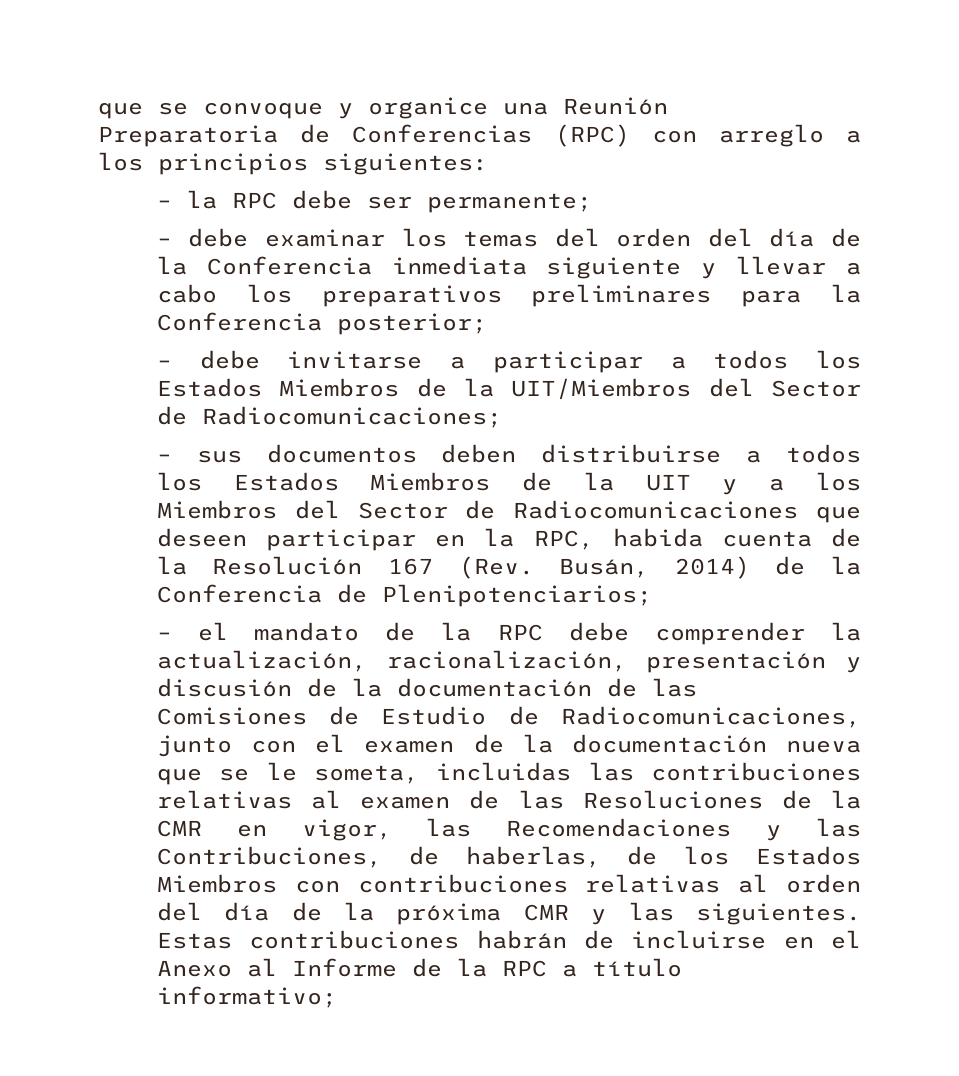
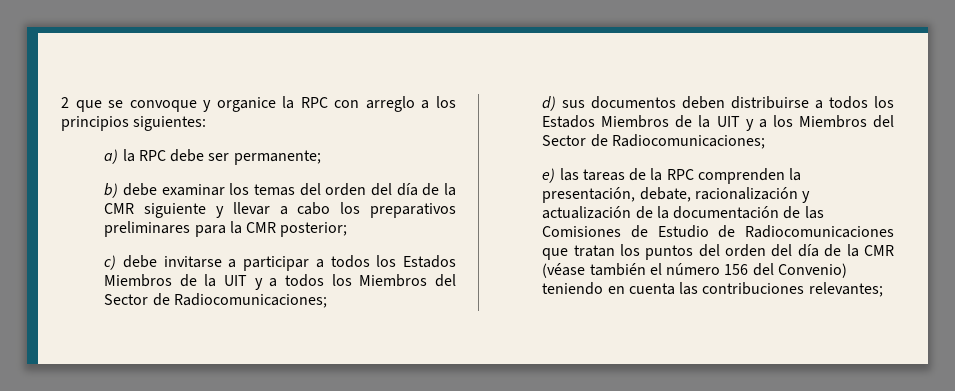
- que se convoque y organice una Reunión Preparatoria de Conferencias (RPC) con arreglo a los principios siguientes:
+ 2 que se convoque y organice la RPC con arreglo a los principios siguientes:
- – la RPC debe ser permanente;
+ a) la RPC debe ser permanente;
- – debe examinar los temas del orden del día de la Conferencia inmediata siguiente y llevar a cabo los preparativos preliminares para la Conferencia posterior;
+ b) debe examinar los temas del orden del día de la CMR siguiente y llevar a cabo los preparativos preliminares para la CMR posterior;
- – debe invitarse a participar a todos los Estados Miembros de la UIT/Miembros del Sector de Radiocomunicaciones;
- – sus documentos deben distribuirse a todos los Estados Miembros de la UIT y a los Miembros del Sector de Radiocomunicaciones que deseen participar en la RPC, habida cuenta de la Resolución 167 (Rev. Busán, 2014) de la Conferencia de Plenipotenciarios;
- – el mandato de la RPC debe comprender la actualización, racionalización, presentación y discusión de la documentación de las Comisiones de Estudio de Radiocomunicaciones, junto con el examen de la documentación nueva que se le someta, incluidas las contribuciones relativas al examen de las Resoluciones de la CMR en vigor, las Recomendaciones y las Contribuciones, de haberlas, de los Estados Miembros con contribuciones relativas al orden del día de la próxima CMR y las siguientes. Estas contribuciones habrán de incluirse en el Anexo al Informe de la RPC a título informativo;
+ c) debe invitarse a participar a todos los Estados Miembros de la UIT y a todos los Miembros del Sector de Radiocomunicaciones;
+ d) sus documentos deben distribuirse a todos los Estados Miembros de la UIT y a los Miembros del Sector de Radiocomunicaciones;
+ e) las tareas de la RPC comprenden la presentación, debate, racionalización y actualización de la documentación de las Comisiones de Estudio de Radiocomunicaciones que tratan los puntos del orden del día de la CMR (véase también el número 156 del Convenio) teniendo en cuenta las contribuciones relevantes;

